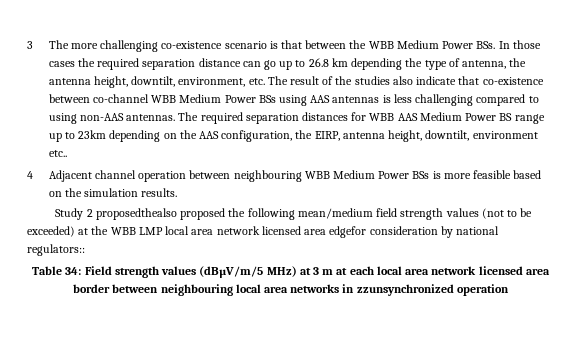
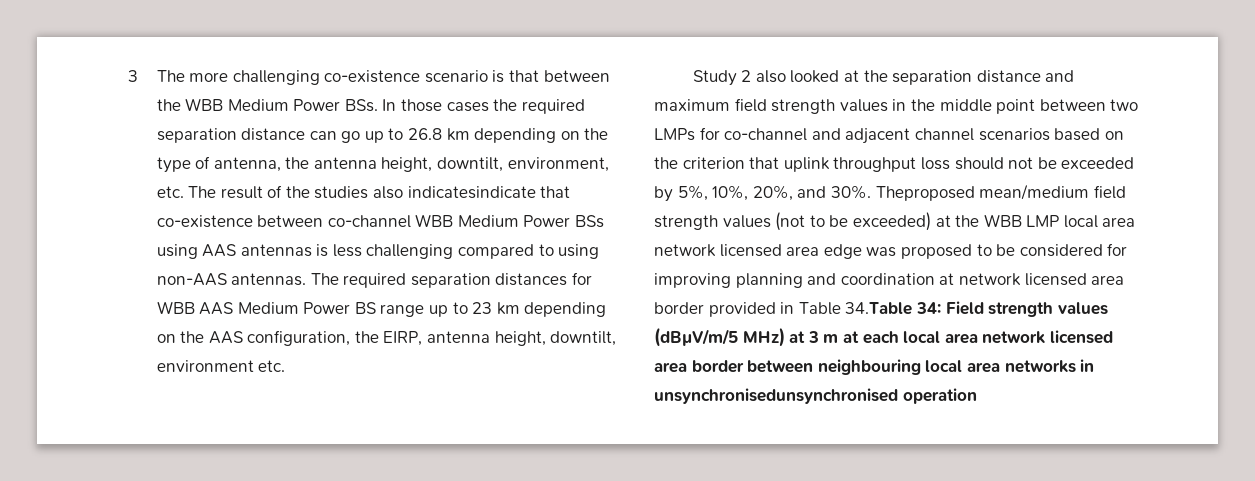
- 3 The more challenging co-existence scenario is that between the WBB Medium Power BSs. In those cases the required separation distance can go up to 26.8 km depending the type of antenna, the antenna height, downtilt, environment, etc. The result of the studies also indicate that co-existence between co-channel WBB Medium Power BSs using AAS antennas is less challenging compared to using non-AAS antennas.
+ 3 The more challenging co-existence scenario is that between the WBB Medium Power BSs. In those cases the required separation distance can go up to 26.8 km depending on the type of antenna, the antenna height, downtilt, environment, etc. The result of the studies also indicatesindicate that co-existence between co-channel WBB Medium Power BSs using AAS antennas is less challenging compared to using non-AAS antennas.
- The required separation distances for WBB AAS Medium Power BS range up to 23km depending on the AAS configuration, the EIRP, antenna height, downtilt, environment etc..
- 4 Adjacent channel operation between neighbouring WBB Medium Power BSs is more feasible based on the simulation results.
- Study 2 proposedthealso proposed the following mean/medium field strength values (not to be exceeded) at the WBB LMP local area network licensed area edgefor consideration by national regulators::
- Table 34:
+ The required separation distances for WBB AAS Medium Power BS range up to 23 km depending on the AAS configuration, the EIRP, antenna height, downtilt, environment etc.
+ Study 2 also looked at the separation distance and maximum field strength values in the middle point between two LMPs for co-channel and adjacent channel scenarios based on the criterion that uplink throughput loss should not be exceeded by 5%, 10%, 20%, and 30%. Theproposed mean/medium field strength values (not to be exceeded) at the WBB LMP local area network licensed area edge was proposed to be considered for improving planning and coordination at network licensed area border provided in Table 34.Table 34:
- Field strength values (dBµV/m/5 MHz) at 3 m at each local area network licensed area border between neighbouring local area networks in zzunsynchronized operation
+ Field strength values (dBµV/m/5 MHz) at 3 m at each local area network licensed area border between neighbouring local area networks in unsynchronisedunsynchronised operation

